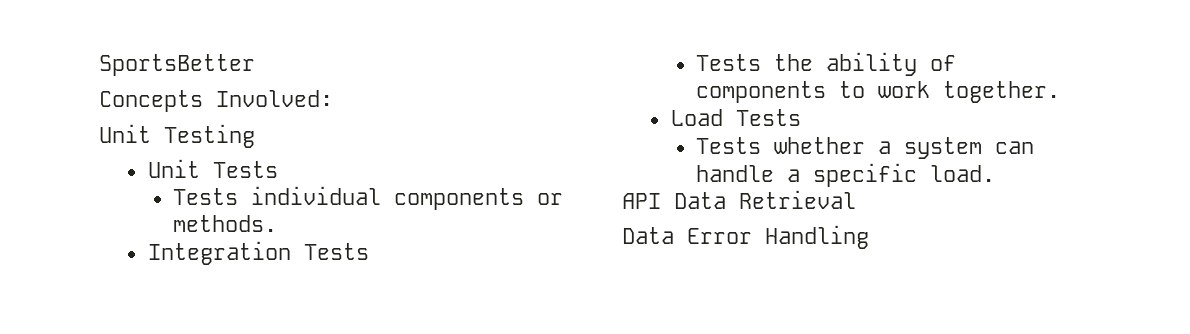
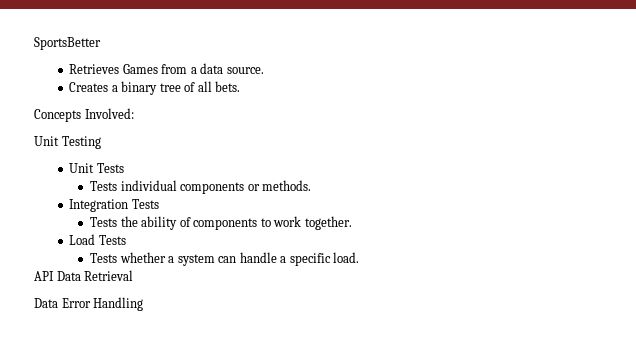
+ Retrieves Games from a data source.
+ Creates a binary tree of all bets.

